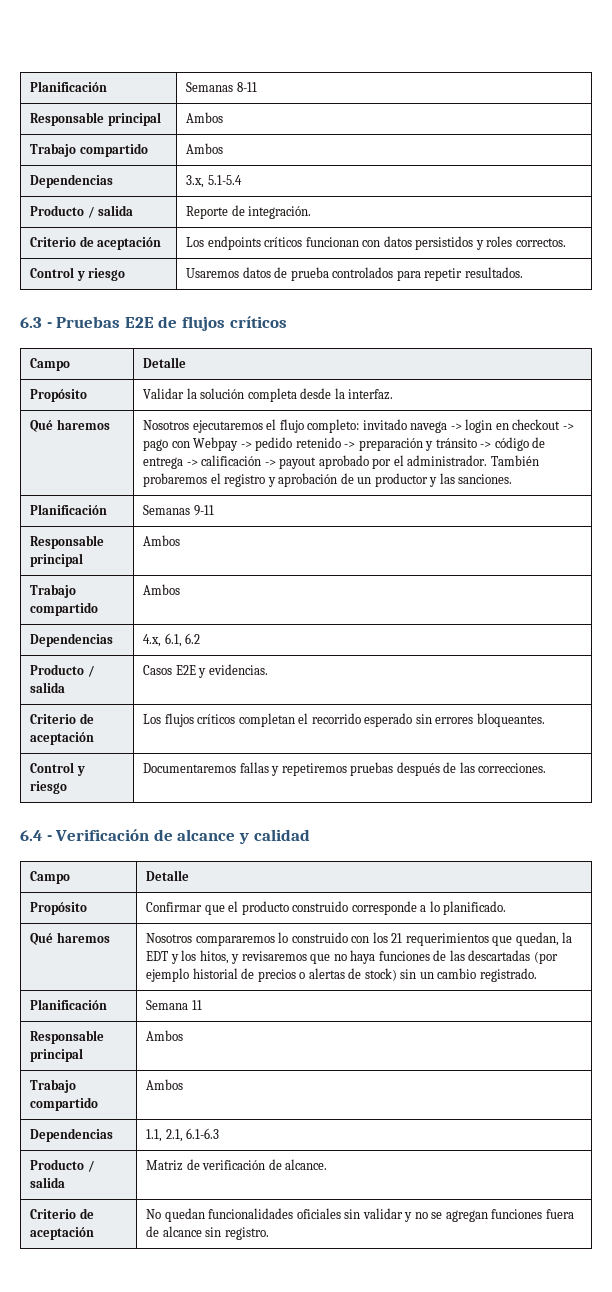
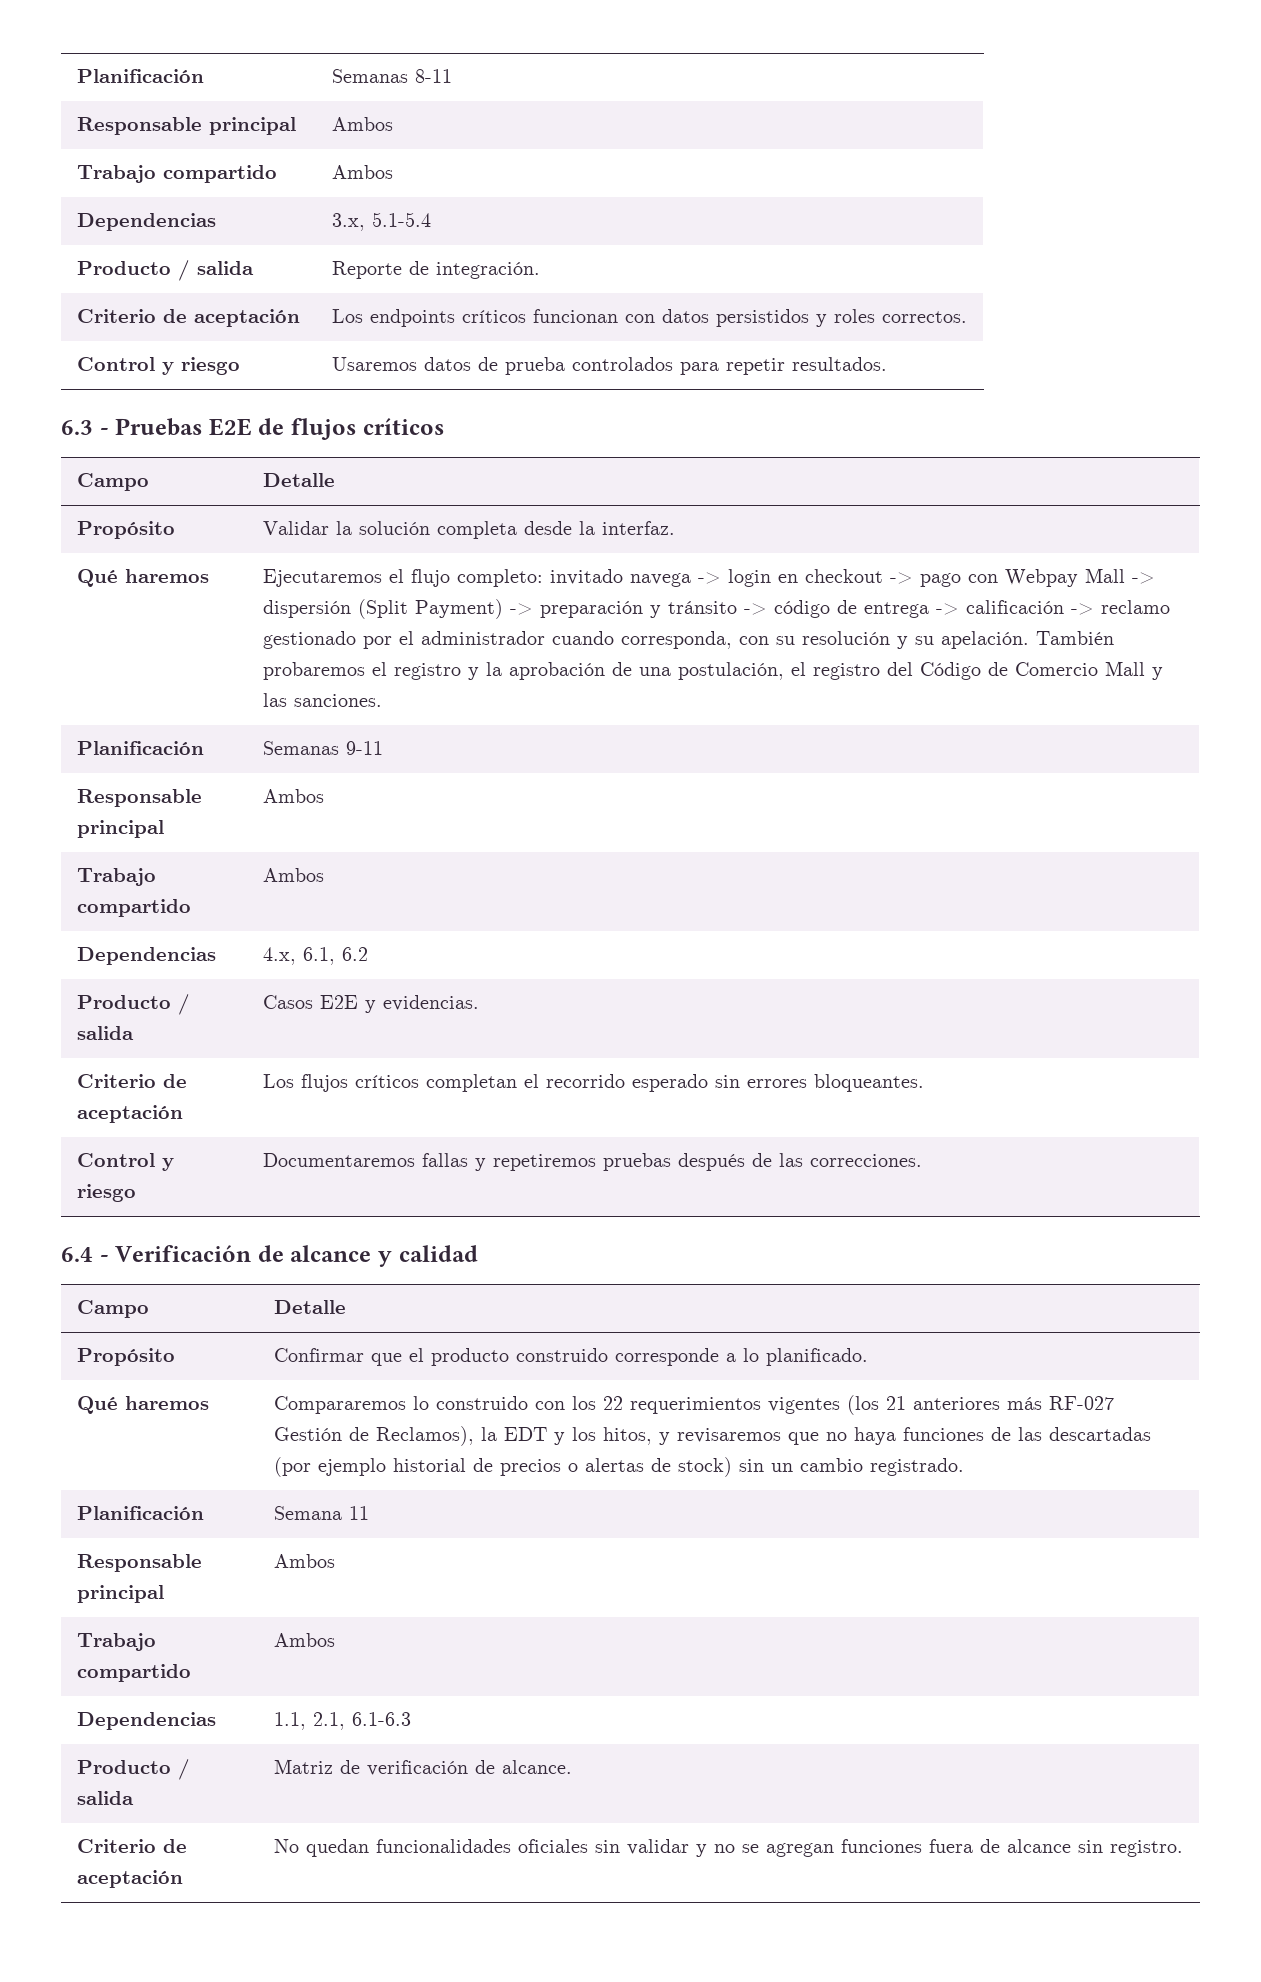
- Nosotros ejecutaremos el flujo completo: invitado navega -> login en checkout -> pago con Webpay -> pedido retenido -> preparación y tránsito -> código de entrega -> calificación -> payout aprobado por el administrador.
+ Ejecutaremos el flujo completo: invitado navega -> login en checkout -> pago con Webpay Mall -> dispersión (Split Payment) -> preparación y tránsito -> código de entrega -> calificación -> reclamo gestionado por el administrador cuando corresponda, con su resolución y su apelación.
- También probaremos el registro y aprobación de un productor y las sanciones.
+ También probaremos el registro y la aprobación de una postulación, el registro del Código de Comercio Mall y las sanciones.
- Nosotros compararemos lo construido con los 21 requerimientos que quedan, la EDT y los hitos, y revisaremos que no haya funciones de las descartadas (por ejemplo historial de precios o alertas de stock) sin un cambio registrado.
+ Compararemos lo construido con los 22 requerimientos vigentes (los 21 anteriores más RF-027 Gestión de Reclamos), la EDT y los hitos, y revisaremos que no haya funciones de las descartadas (por ejemplo historial de precios o alertas de stock) sin un cambio registrado.

